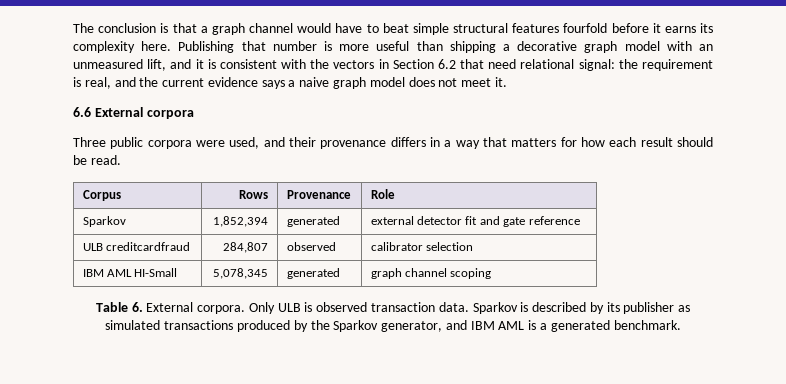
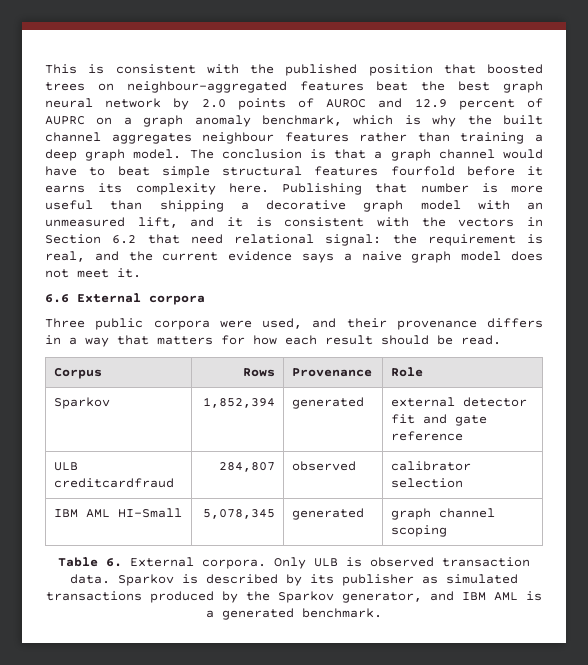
+ This is consistent with the published position that boosted trees on neighbour-aggregated features beat the best graph neural network by 2.0 points of AUROC and 12.9 percent of AUPRC on a graph anomaly benchmark, which is why the built channel aggregates neighbour features rather than training a deep graph model.

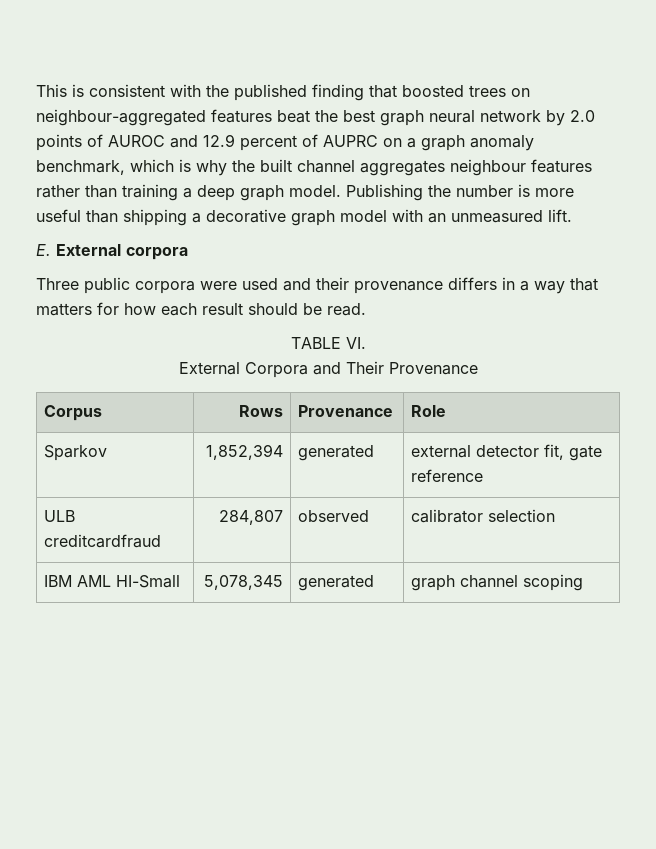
- This is consistent with the published position that boosted trees on neighbour-aggregated features beat the best graph neural network by 2.0 points of AUROC and 12.9 percent of AUPRC on a graph anomaly benchmark, which is why the built channel aggregates neighbour features rather than training a deep graph model.
+ This is consistent with the published finding that boosted trees on neighbour-aggregated features beat the best graph neural network by 2.0 points of AUROC and 12.9 percent of AUPRC on a graph anomaly benchmark, which is why the built channel aggregates neighbour features rather than training a deep graph model.
- The conclusion is that a graph channel would have to beat simple structural features fourfold before it earns its complexity here. Publishing that number is more useful than shipping a decorative graph model with an unmeasured lift, and it is consistent with the vectors in Section 6.2 that need relational signal: the requirement is real, and the current evidence says a naive graph model does not meet it.
- 6.6 External corpora
+ Publishing the number is more useful than shipping a decorative graph model with an unmeasured lift.
+ E. External corpora
- Three public corpora were used, and their provenance differs in a way that matters for how each result should be read.
+ Three public corpora were used and their provenance differs in a way that matters for how each result should be read.
+ TABLE VI.
+ External Corpora and Their Provenance
- Sparkov | 1,852,394 | generated | external detector fit and gate reference
+ Sparkov | 1,852,394 | generated | external detector fit, gate reference
- Table 6. External corpora. Only ULB is observed transaction data. Sparkov is described by its publisher as simulated transactions produced by the Sparkov generator, and IBM AML is a generated benchmark.

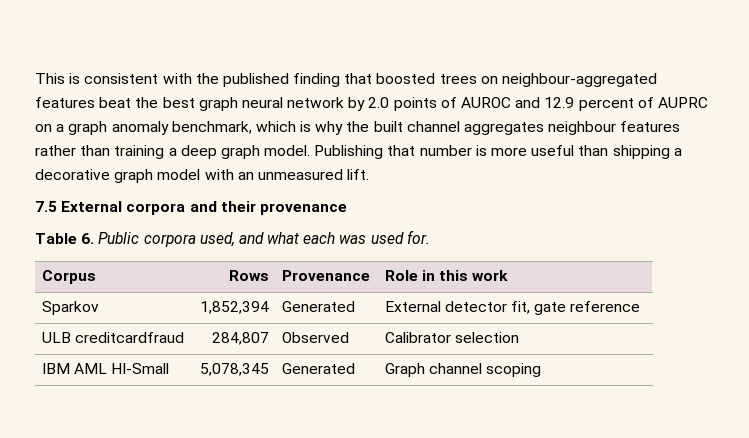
- Publishing the number is more useful than shipping a decorative graph model with an unmeasured lift.
+ Publishing that number is more useful than shipping a decorative graph model with an unmeasured lift.
- E. External corpora
- Three public corpora were used and their provenance differs in a way that matters for how each result should be read.
- TABLE VI.
- External Corpora and Their Provenance
+ 7.5 External corpora and their provenance
+ Table 6. Public corpora used, and what each was used for.
- Corpus | Rows | Provenance | Role
+ Corpus | Rows | Provenance | Role in this work
- Sparkov | 1,852,394 | generated | external detector fit, gate reference
+ Sparkov | 1,852,394 | Generated | External detector fit, gate reference
- ULB creditcardfraud | 284,807 | observed | calibrator selection
+ ULB creditcardfraud | 284,807 | Observed | Calibrator selection
- IBM AML HI-Small | 5,078,345 | generated | graph channel scoping
+ IBM AML HI-Small | 5,078,345 | Generated | Graph channel scoping

